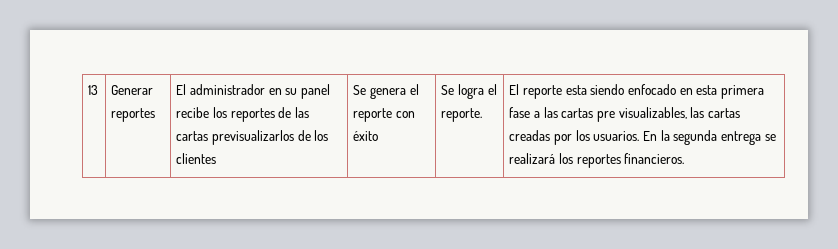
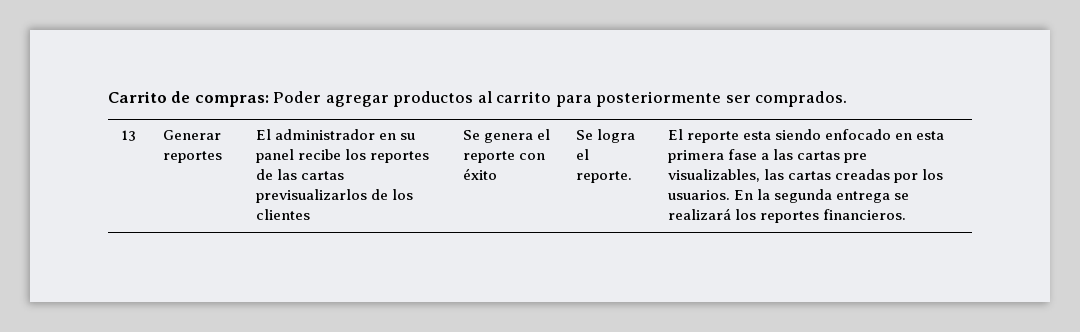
+ Carrito de compras: Poder agregar productos al carrito para posteriormente ser comprados.

